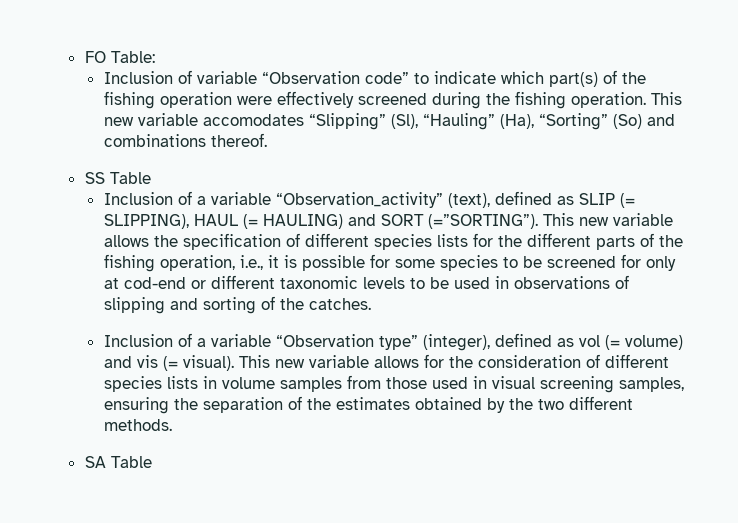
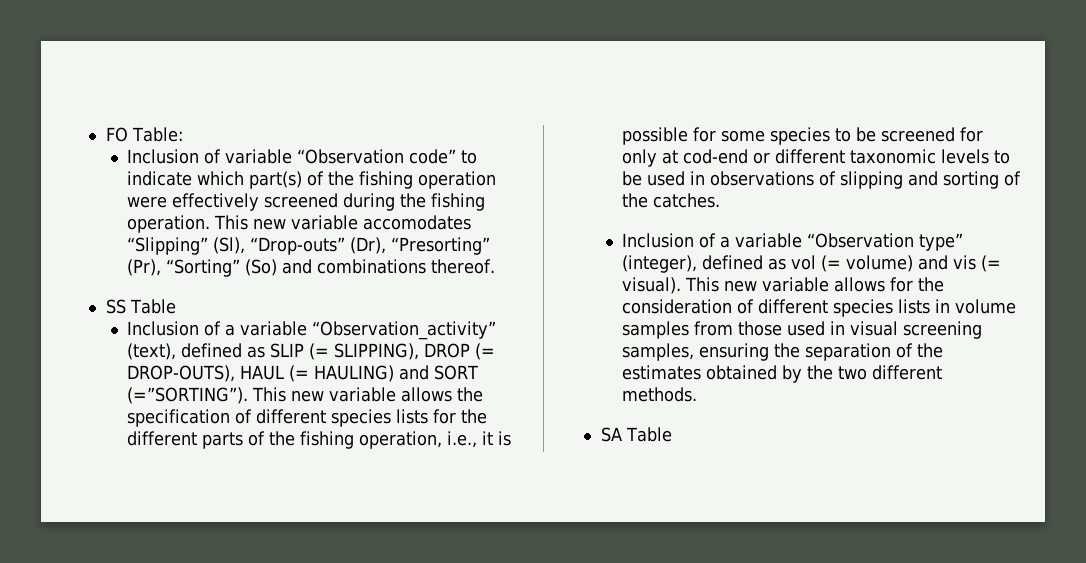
- This new variable accomodates “Slipping” (Sl), “Hauling” (Ha), “Sorting” (So) and combinations thereof.
+ This new variable accomodates “Slipping” (Sl), “Drop-outs” (Dr), “Presorting” (Pr), “Sorting” (So) and combinations thereof.
- Inclusion of a variable “Observation_activity” (text), defined as SLIP (= SLIPPING), HAUL (= HAULING) and SORT (=”SORTING”).
+ Inclusion of a variable “Observation_activity” (text), defined as SLIP (= SLIPPING), DROP (= DROP-OUTS), HAUL (= HAULING) and SORT (=”SORTING”).

